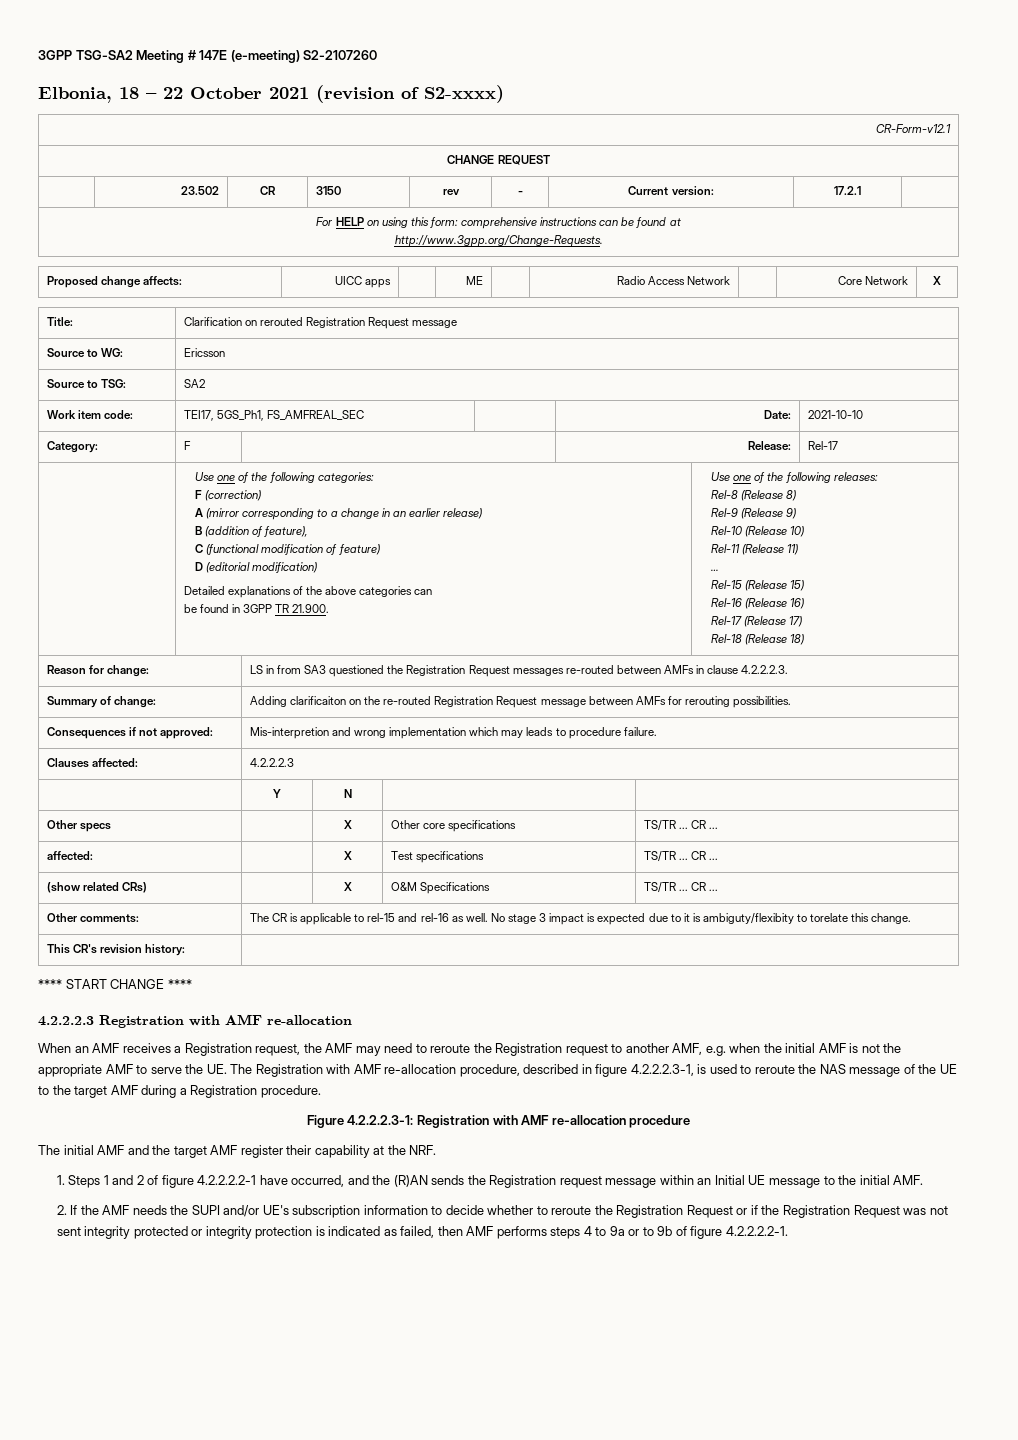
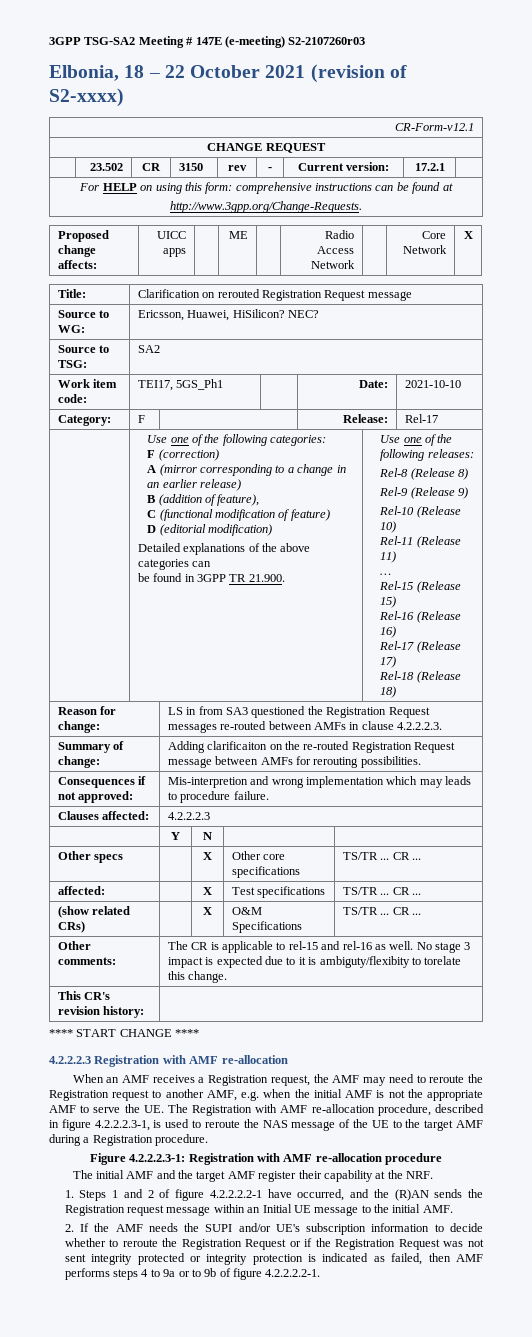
- 3GPP TSG-SA2 Meeting # 147E (e-meeting) S2-2107260
+ 3GPP TSG-SA2 Meeting # 147E (e-meeting) S2-2107260r03
- Source to WG: | Ericsson
+ Source to WG: | Ericsson, Huawei, HiSilicon? NEC?
- Work item code: | TEI17, 5GS_Ph1, FS_AMFREAL_SEC | | Date: | 2021-10-10
+ Work item code: | TEI17, 5GS_Ph1 | | Date: | 2021-10-10

